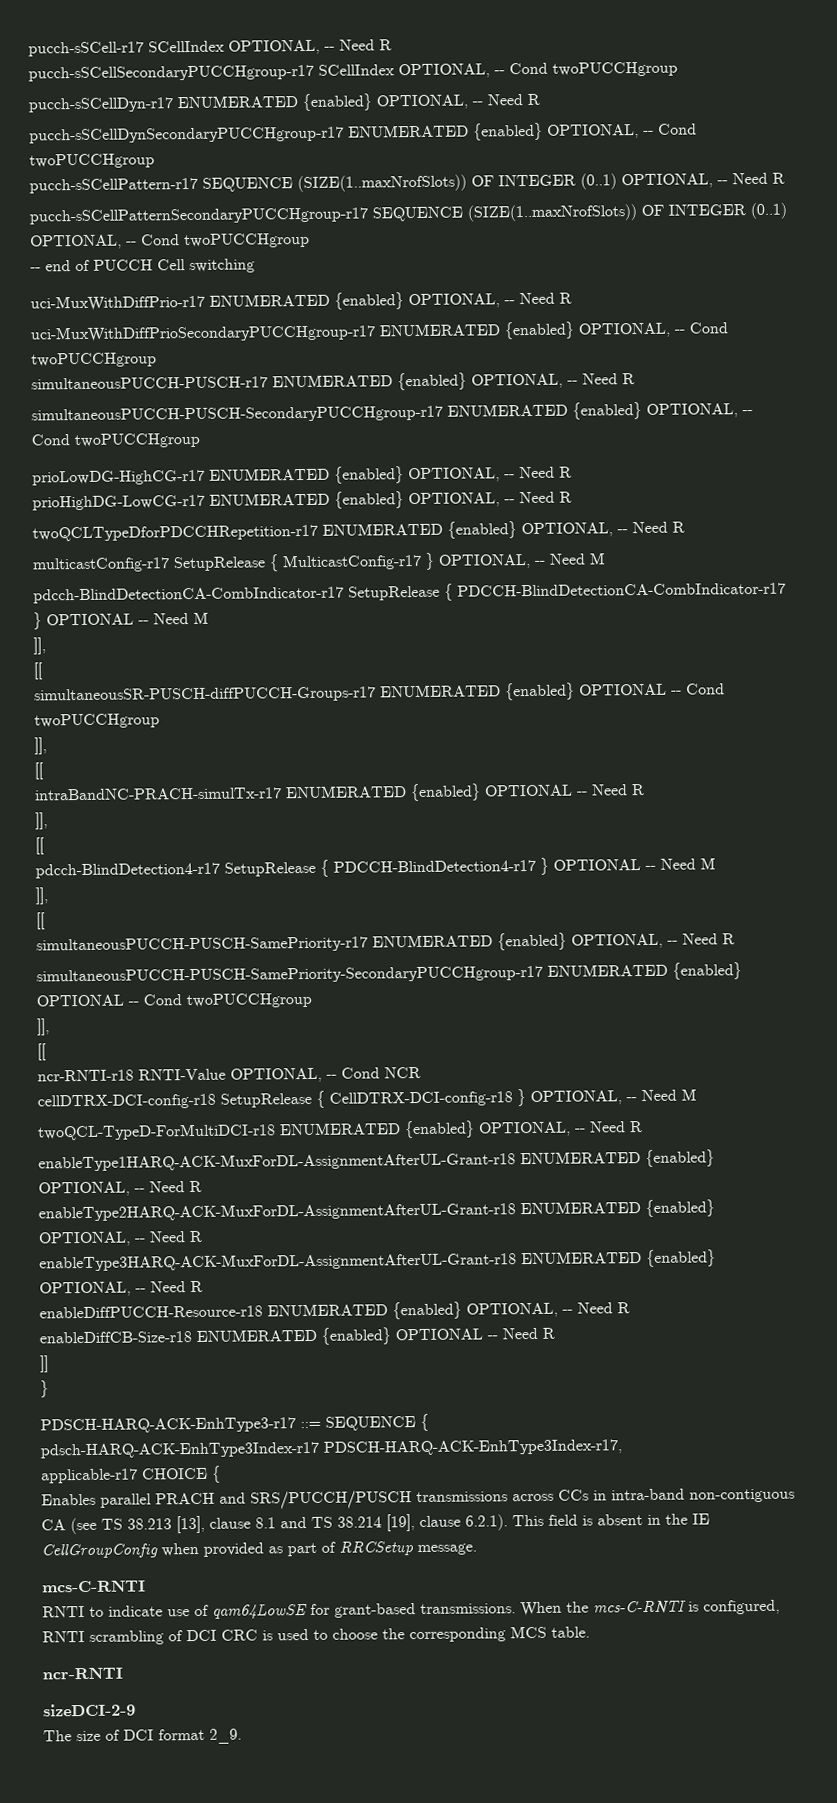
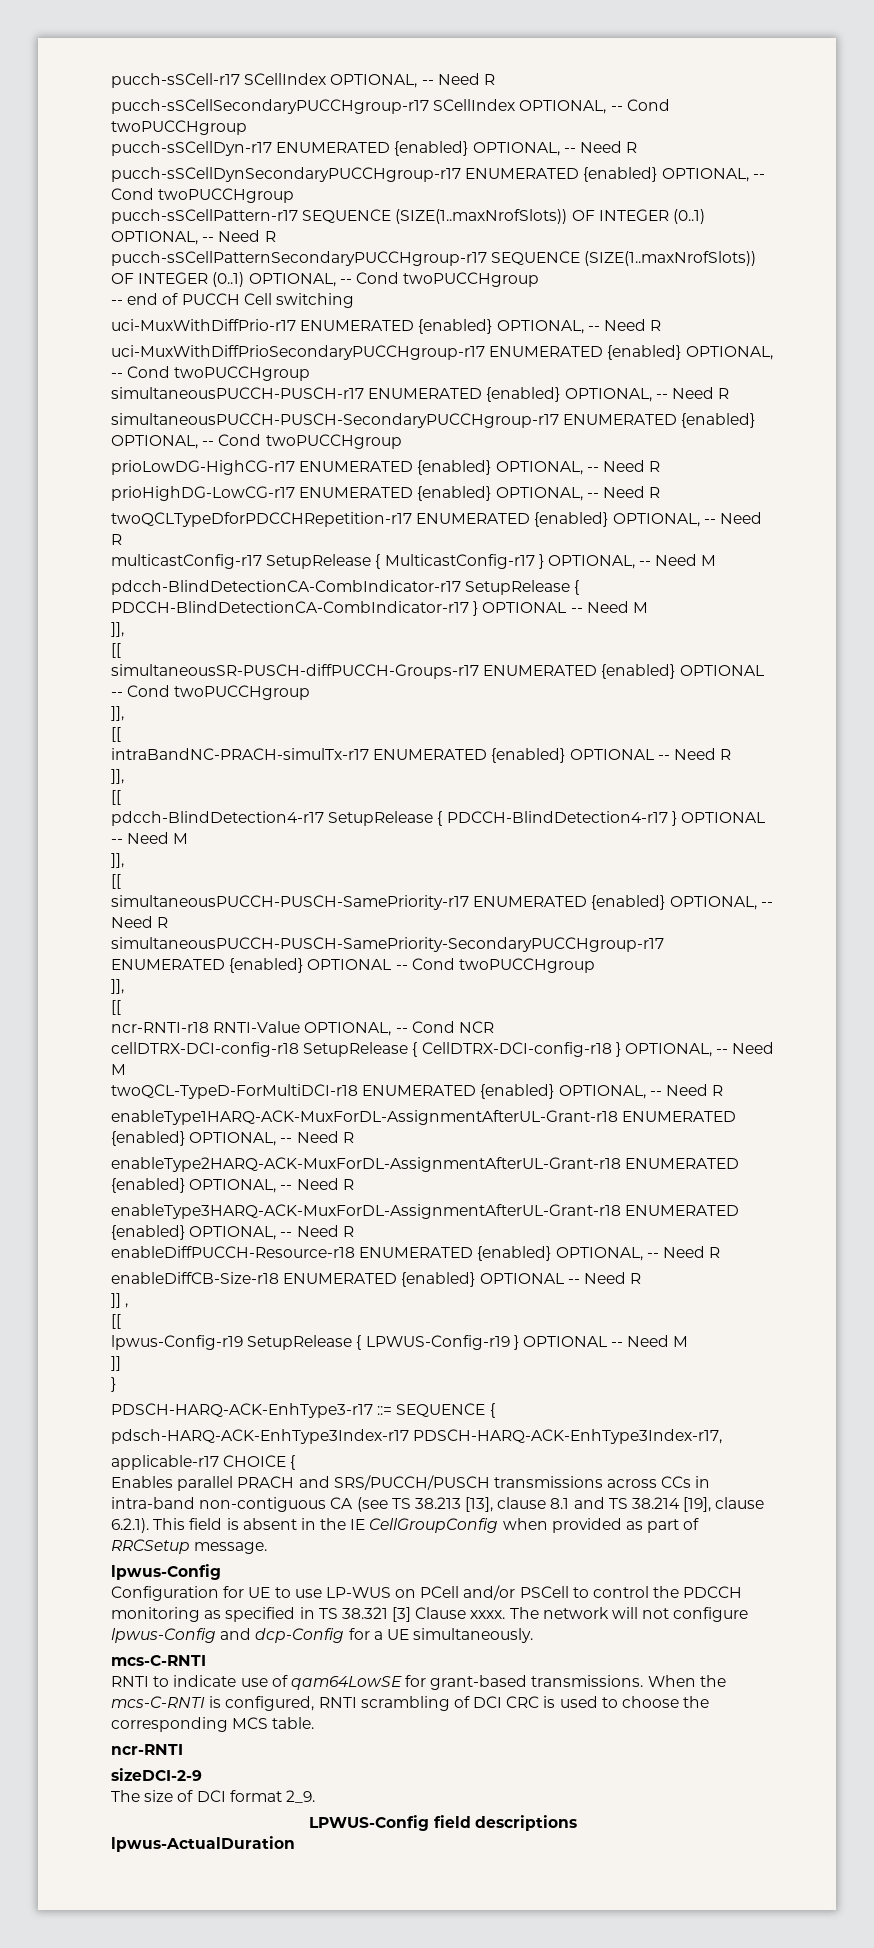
+ ]] ,
+ [[
+ lpwus-Config-r19 SetupRelease { LPWUS-Config-r19 } OPTIONAL -- Need M
  Enables parallel PRACH and SRS/PUCCH/PUSCH transmissions across CCs in intra-band non-contiguous CA (see TS 38.213 [13], clause 8.1 and TS 38.214 [19], clause 6.2.1). This field is absent in the IE CellGroupConfig when provided as part of RRCSetup message.
+ lpwus-Config
+ Configuration for UE to use LP-WUS on PCell and/or PSCell to control the PDCCH monitoring as specified in TS 38.321 [3] Clause xxxx. The network will not configure lpwus-Config and dcp-Config for a UE simultaneously.
+ LPWUS-Config field descriptions
+ lpwus-ActualDuration

